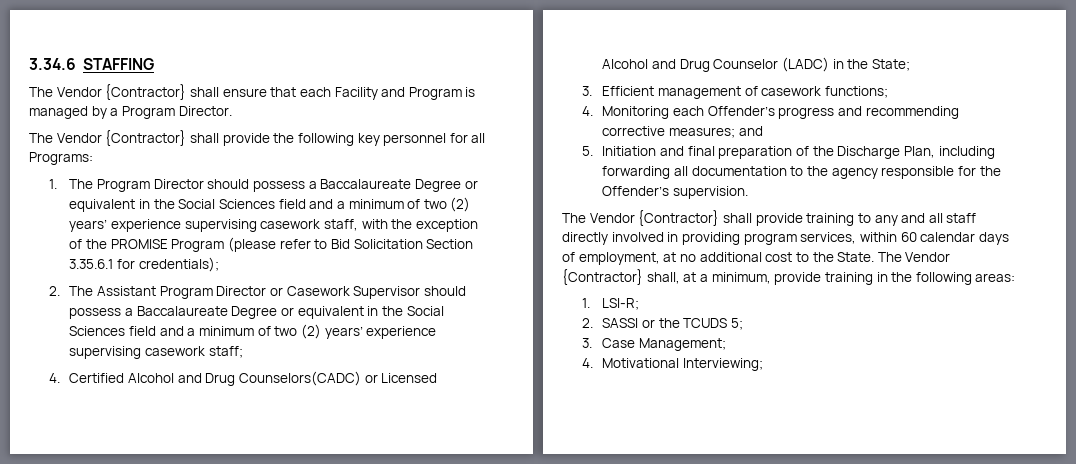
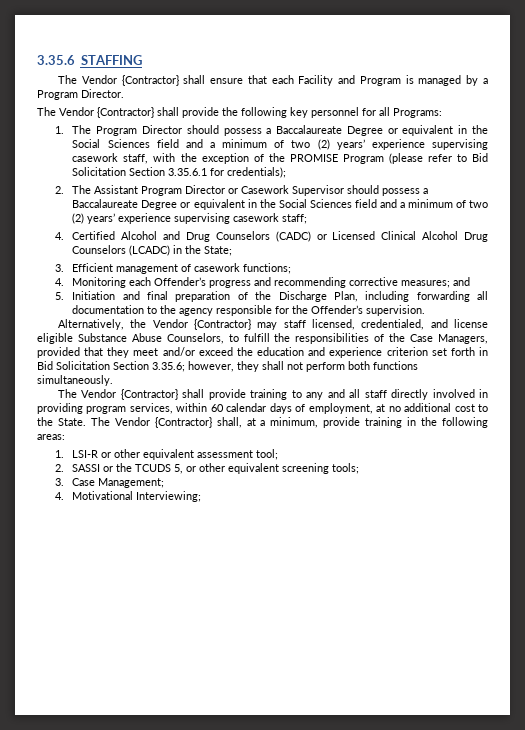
- 3.34.6 STAFFING
+ 3.35.6 STAFFING
- 4. Certified Alcohol and Drug Counselors(CADC) or Licensed Alcohol and Drug Counselor (LADC) in the State;
+ 4. Certified Alcohol and Drug Counselors (CADC) or Licensed Clinical Alcohol Drug Counselors (LCADC) in the State;
+ Alternatively, the Vendor {Contractor} may staff licensed, credentialed, and license eligible Substance Abuse Counselors, to fulfill the responsibilities of the Case Managers, provided that they meet and/or exceed the education and experience criterion set forth in Bid Solicitation Section 3.35.6; however, they shall not perform both functions simultaneously.
- 1. LSI-R;
+ 1. LSI-R or other equivalent assessment tool;
- 2. SASSI or the TCUDS 5;
+ 2. SASSI or the TCUDS 5, or other equivalent screening tools;

